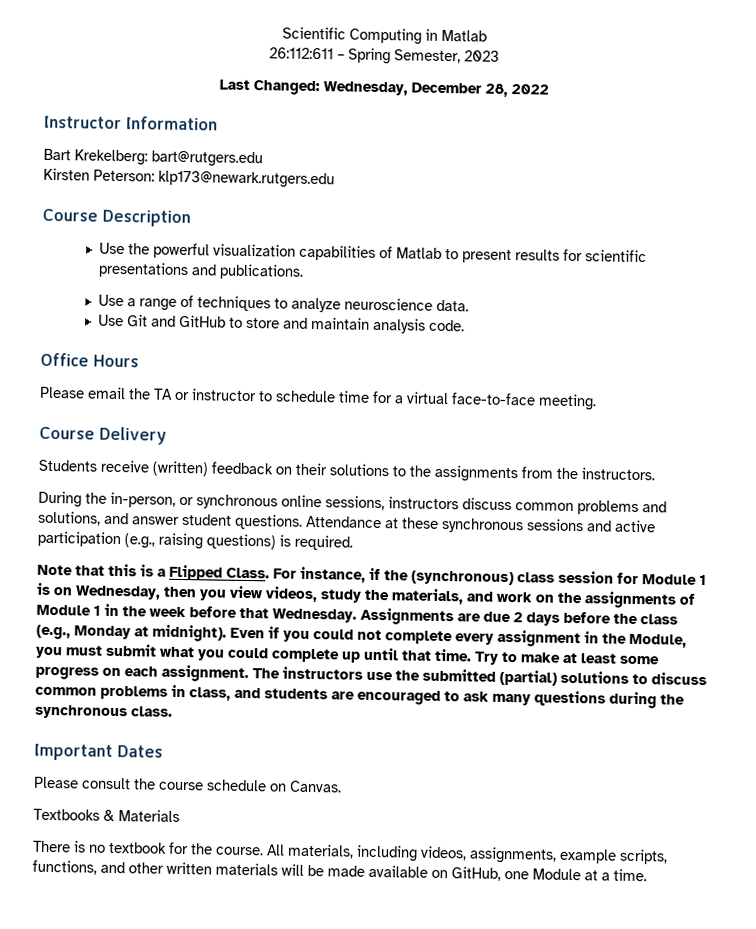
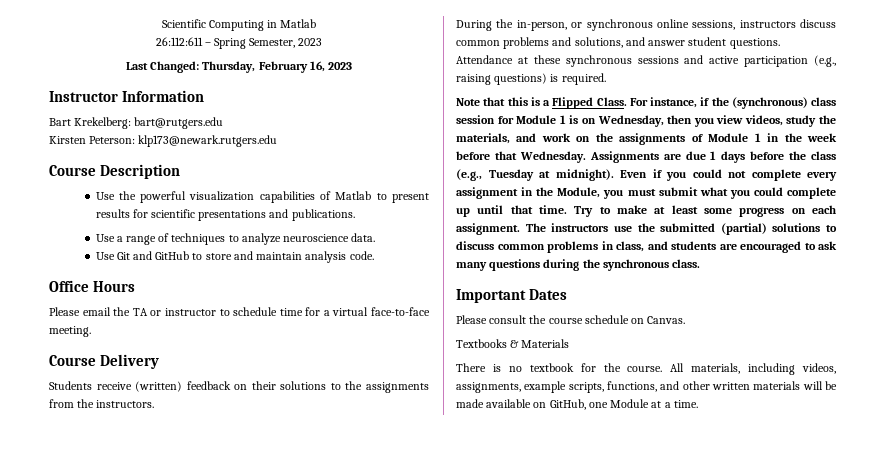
- Last Changed: Wednesday, December 28, 2022
+ Last Changed: Thursday, February 16, 2023
- Assignments are due 2 days before the class (e.g., Monday at midnight).
+ Assignments are due 1 days before the class (e.g., Tuesday at midnight).

